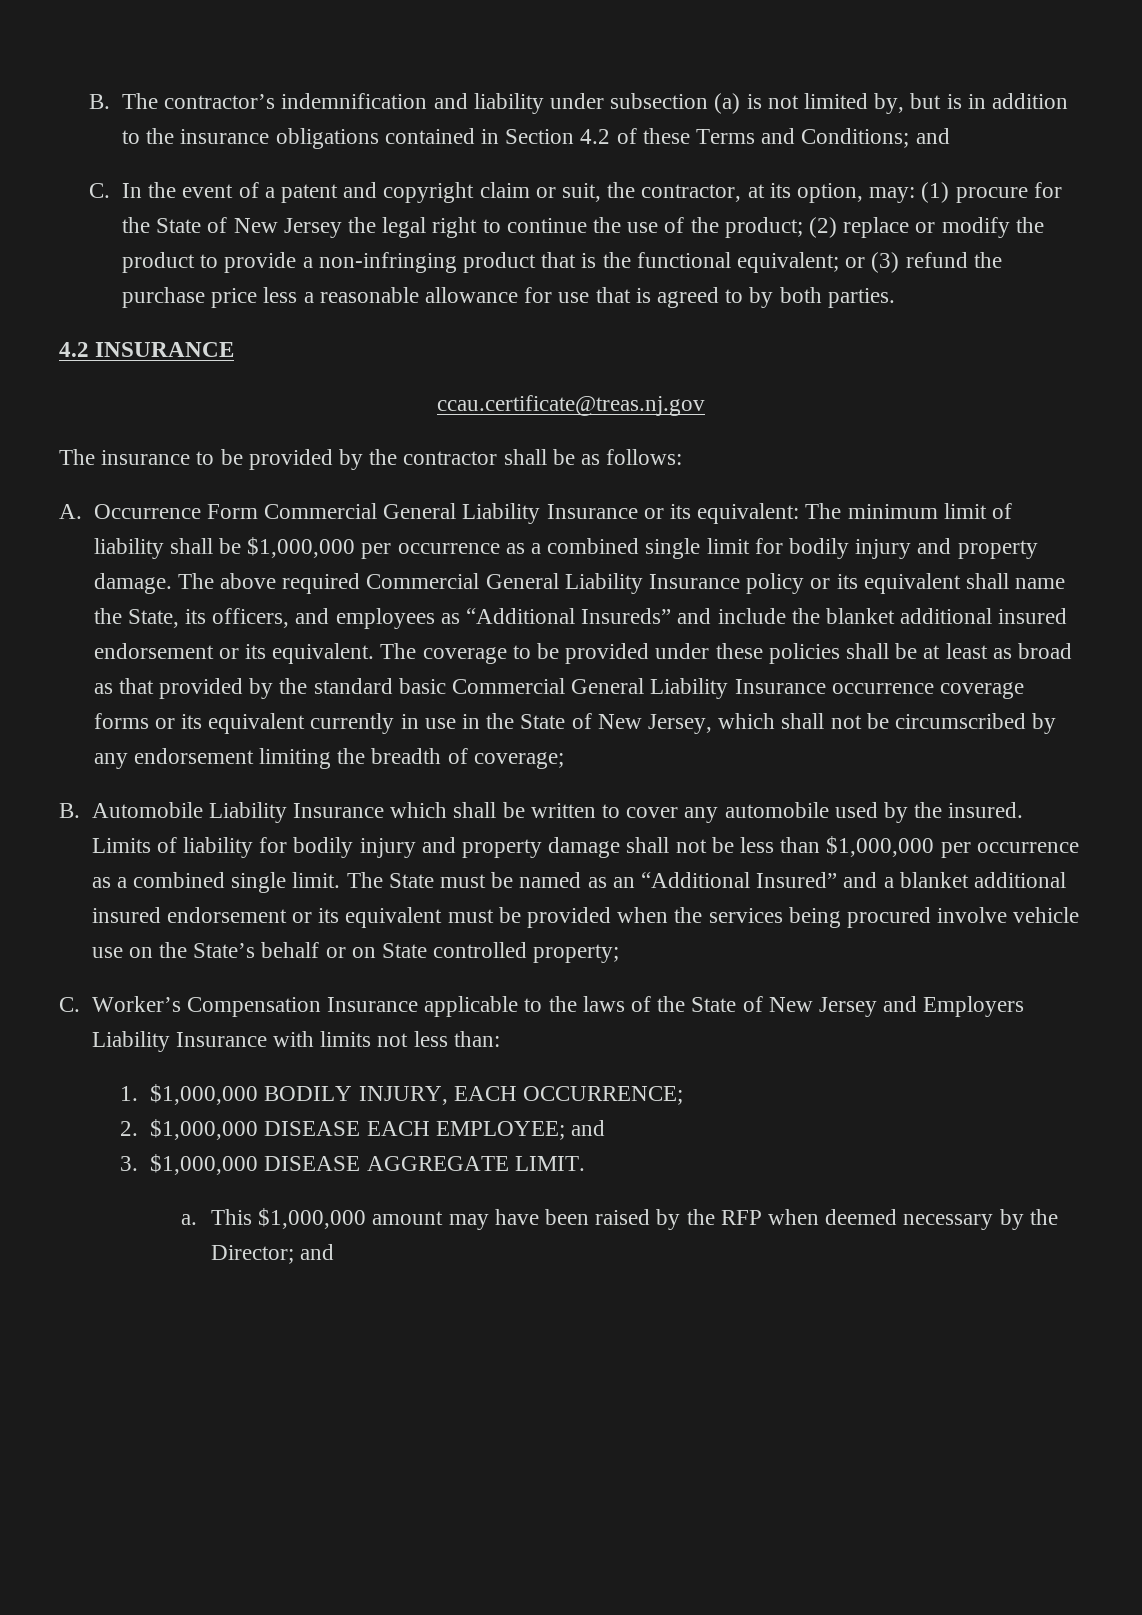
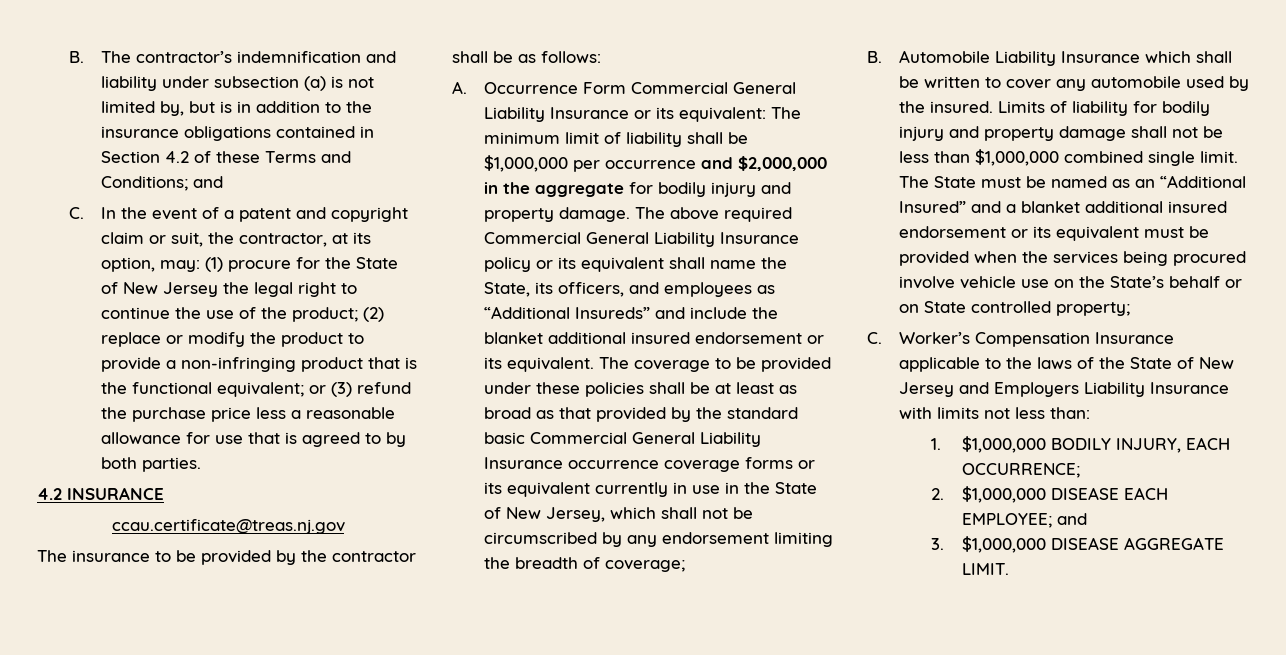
- A. Occurrence Form Commercial General Liability Insurance or its equivalent: The minimum limit of liability shall be $1,000,000 per occurrence as a combined single limit for bodily injury and property damage.
+ A. Occurrence Form Commercial General Liability Insurance or its equivalent: The minimum limit of liability shall be $1,000,000 per occurrence and $2,000,000 in the aggregate for bodily injury and property damage.
- Limits of liability for bodily injury and property damage shall not be less than $1,000,000 per occurrence as a combined single limit.
+ Limits of liability for bodily injury and property damage shall not be less than $1,000,000 combined single limit.
- a. This $1,000,000 amount may have been raised by the RFP when deemed necessary by the Director; and

